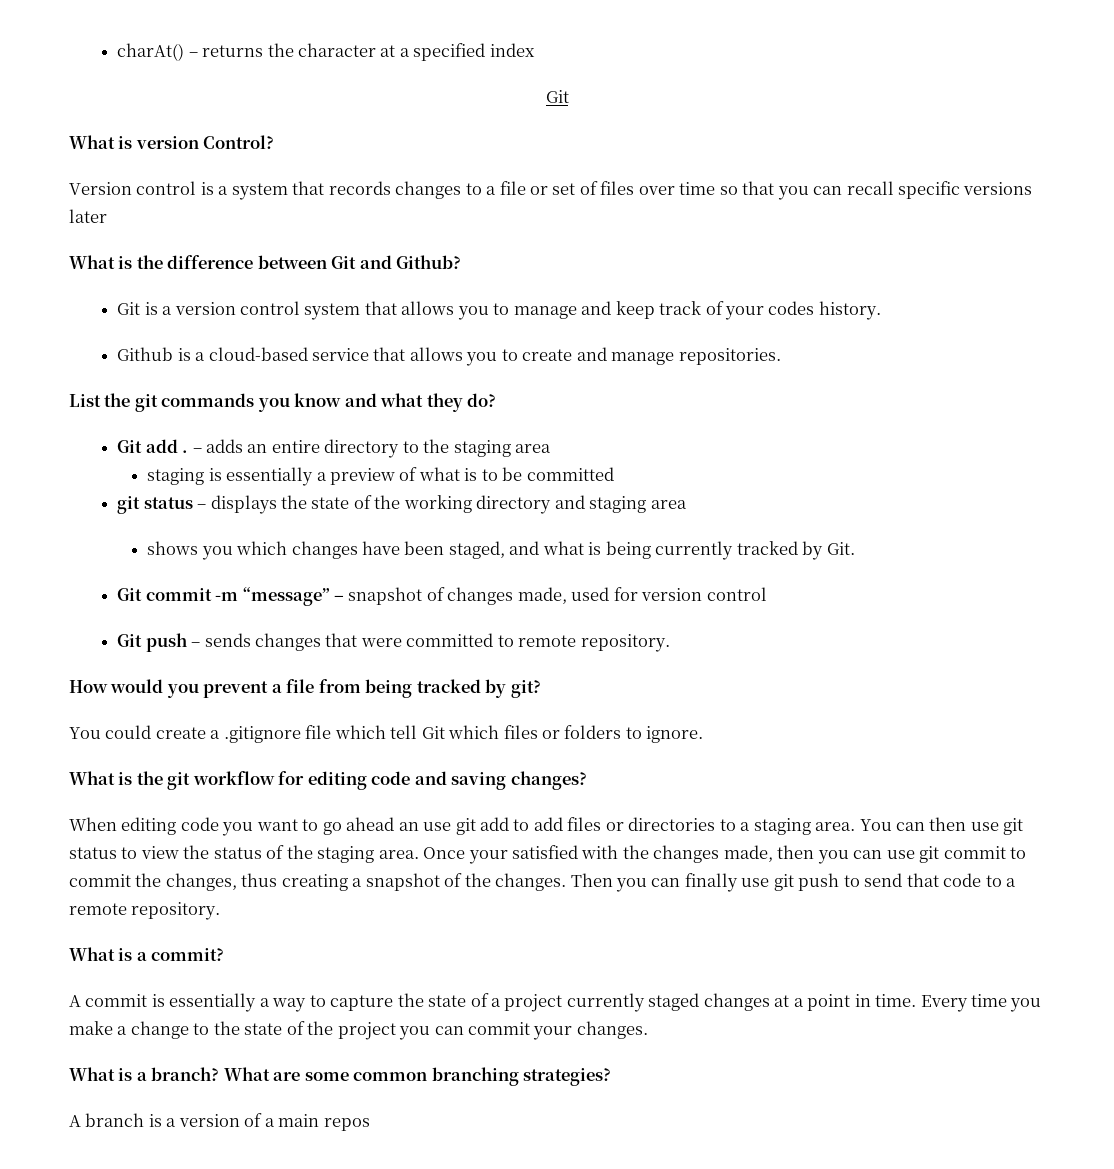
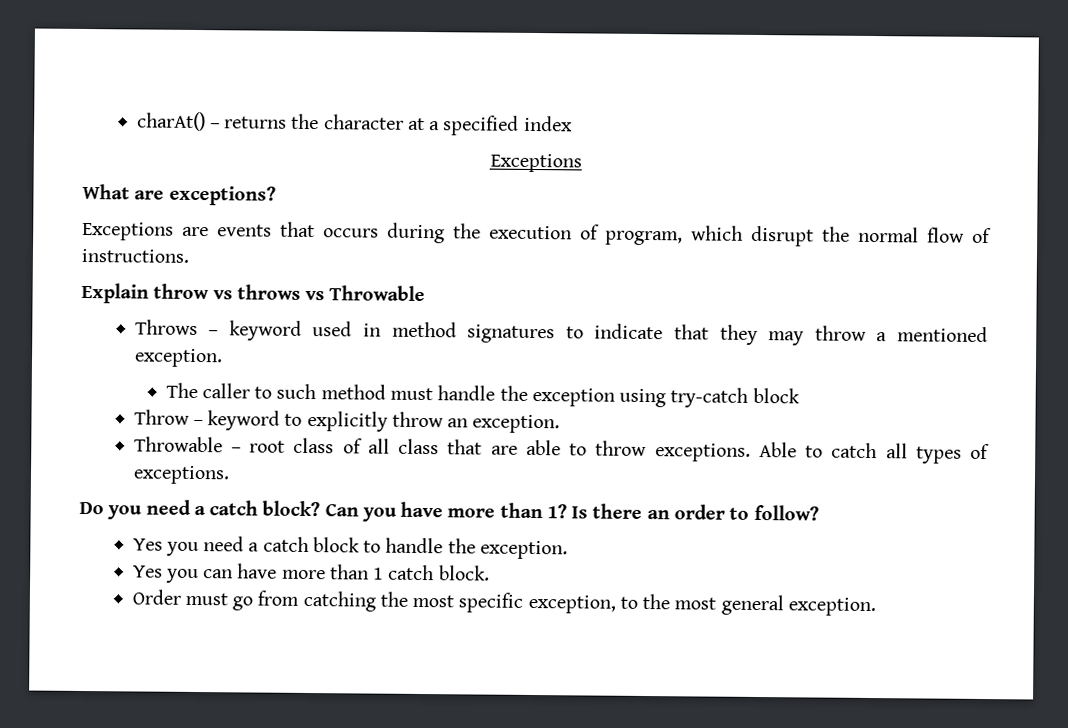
  charAt() – returns the character at a specified index
- Git
- What is version Control?
- Version control is a system that records changes to a file or set of files over time so that you can recall specific versions later
- What is the difference between Git and Github?
- Git is a version control system that allows you to manage and keep track of your codes history.
- Github is a cloud-based service that allows you to create and manage repositories.
- List the git commands you know and what they do?
- Git add . – adds an entire directory to the staging area
- staging is essentially a preview of what is to be committed
- git status – displays the state of the working directory and staging area
- shows you which changes have been staged, and what is being currently tracked by Git.
- Git commit -m “message” – snapshot of changes made, used for version control
- Git push – sends changes that were committed to remote repository.
- How would you prevent a file from being tracked by git?
- You could create a .gitignore file which tell Git which files or folders to ignore.
- What is the git workflow for editing code and saving changes?
- When editing code you want to go ahead an use git add to add files or directories to a staging area. You can then use git status to view the status of the staging area. Once your satisfied with the changes made, then you can use git commit to commit the changes, thus creating a snapshot of the changes. Then you can finally use git push to send that code to a remote repository.
- What is a commit?
- A commit is essentially a way to capture the state of a project currently staged changes at a point in time. Every time you make a change to the state of the project you can commit your changes.
- What is a branch? What are some common branching strategies?
- A branch is a version of a main repos
+ Exceptions
+ What are exceptions?
+ Exceptions are events that occurs during the execution of program, which disrupt the normal flow of instructions.
+ Explain throw vs throws vs Throwable
+ Throws – keyword used in method signatures to indicate that they may throw a mentioned exception.
+ The caller to such method must handle the exception using try-catch block
+ Throw – keyword to explicitly throw an exception.
+ Throwable – root class of all class that are able to throw exceptions. Able to catch all types of exceptions.
+ Do you need a catch block? Can you have more than 1? Is there an order to follow?
+ Yes you need a catch block to handle the exception.
+ Yes you can have more than 1 catch block.
+ Order must go from catching the most specific exception, to the most general exception.

